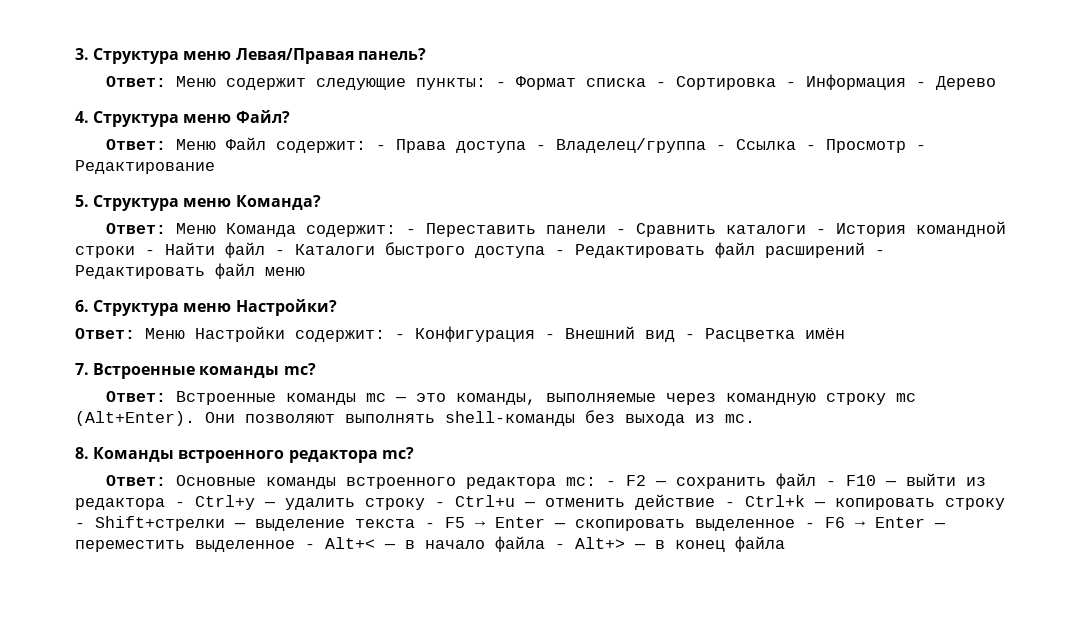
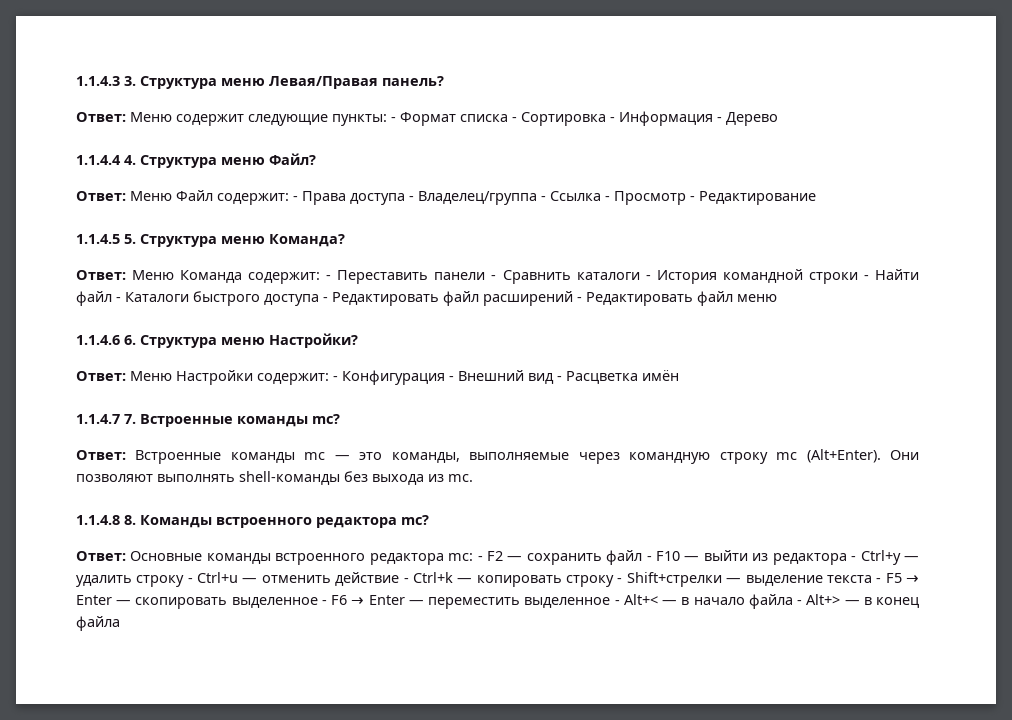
- 3. Структура меню Левая/Правая панель?
+ 1.1.4.3 3. Структура меню Левая/Правая панель?
- 4. Структура меню Файл?
+ 1.1.4.4 4. Структура меню Файл?
- 5. Структура меню Команда?
+ 1.1.4.5 5. Структура меню Команда?
- 6. Структура меню Настройки?
+ 1.1.4.6 6. Структура меню Настройки?
- 7. Встроенные команды mc?
+ 1.1.4.7 7. Встроенные команды mc?
- 8. Команды встроенного редактора mc?
+ 1.1.4.8 8. Команды встроенного редактора mc?

